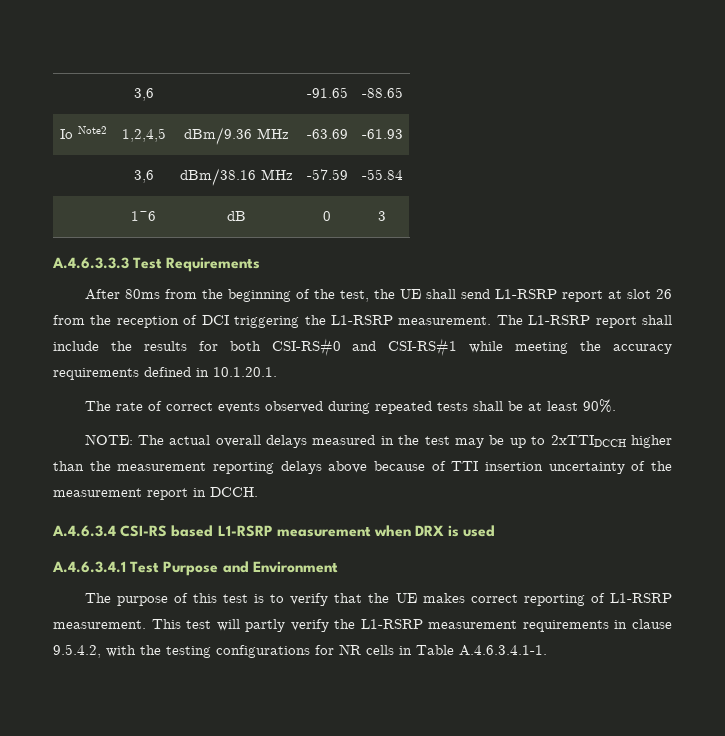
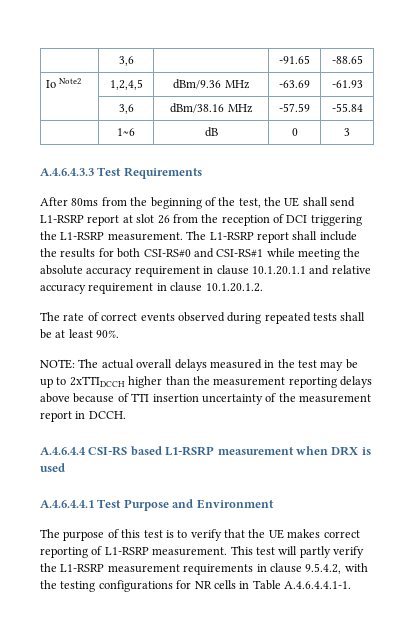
- A.4.6.3.3.3 Test Requirements
+ A.4.6.4.3.3 Test Requirements
- The L1-RSRP report shall include the results for both CSI-RS#0 and CSI-RS#1 while meeting the accuracy requirements defined in 10.1.20.1.
+ The L1-RSRP report shall include the results for both CSI-RS#0 and CSI-RS#1 while meeting the absolute accuracy requirement in clause 10.1.20.1.1 and relative accuracy requirement in clause 10.1.20.1.2.
- A.4.6.3.4 CSI-RS based L1-RSRP measurement when DRX is used
+ A.4.6.4.4 CSI-RS based L1-RSRP measurement when DRX is used
- A.4.6.3.4.1 Test Purpose and Environment
+ A.4.6.4.4.1 Test Purpose and Environment
- This test will partly verify the L1-RSRP measurement requirements in clause 9.5.4.2, with the testing configurations for NR cells in Table A.4.6.3.4.1-1.
+ This test will partly verify the L1-RSRP measurement requirements in clause 9.5.4.2, with the testing configurations for NR cells in Table A.4.6.4.4.1-1.

